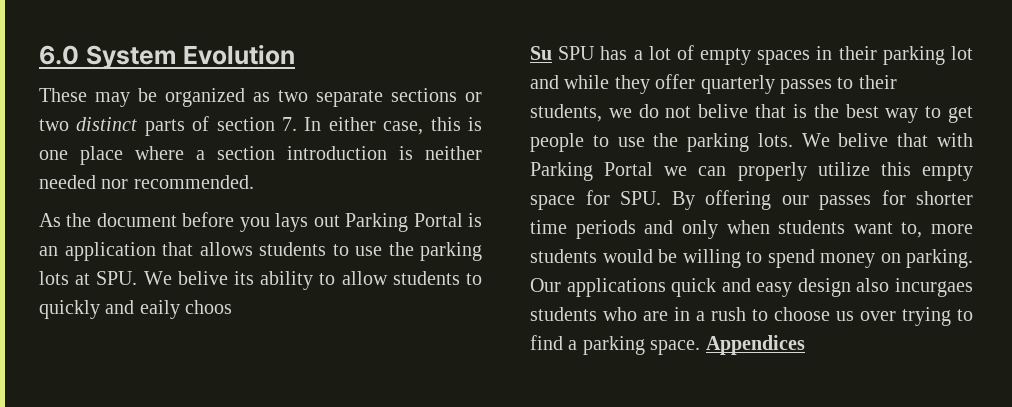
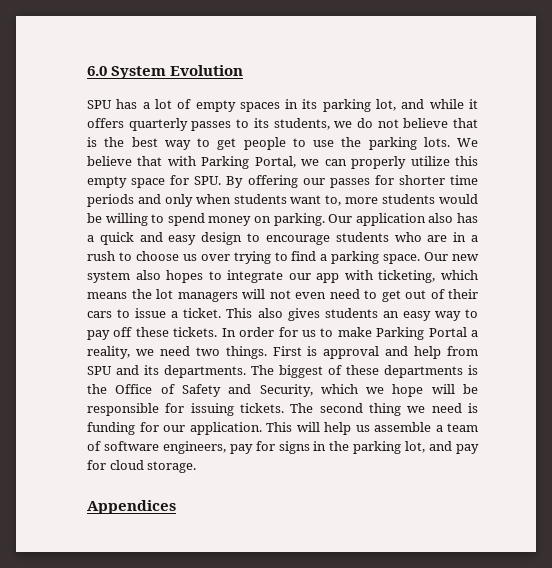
- These may be organized as two separate sections or two distinct parts of section 7. In either case, this is one place where a section introduction is neither needed nor recommended.
- As the document before you lays out Parking Portal is an application that allows students to use the parking lots at SPU. We belive its ability to allow students to quickly and eaily choos
- Su SPU has a lot of empty spaces in their parking lot and while they offer quarterly passes to their students, we do not belive that is the best way to get people to use the parking lots.
+ SPU has a lot of empty spaces in its parking lot, and while it offers quarterly passes to its students, we do not believe that is the best way to get people to use the parking lots.
- We belive that with Parking Portal we can properly utilize this empty space for SPU. By offering our passes for shorter time periods and only when students want to, more students would be willing to spend money on parking.
+ We believe that with Parking Portal, we can properly utilize this empty space for SPU. By offering our passes for shorter time periods and only when students want to, more students would be willing to spend money on parking.
- Our applications quick and easy design also incurgaes students who are in a rush to choose us over trying to find a parking space. Appendices
+ Our application also has a quick and easy design to encourage students who are in a rush to choose us over trying to find a parking space. Our new system also hopes to integrate our app with ticketing, which means the lot managers will not even need to get out of their cars to issue a ticket. This also gives students an easy way to pay off these tickets. In order for us to make Parking Portal a reality, we need two things. First is approval and help from SPU and its departments. The biggest of these departments is the Office of Safety and Security, which we hope will be responsible for issuing tickets. The second thing we need is funding for our application. This will help us assemble a team of software engineers, pay for signs in the parking lot, and pay for cloud storage.
+ Appendices

